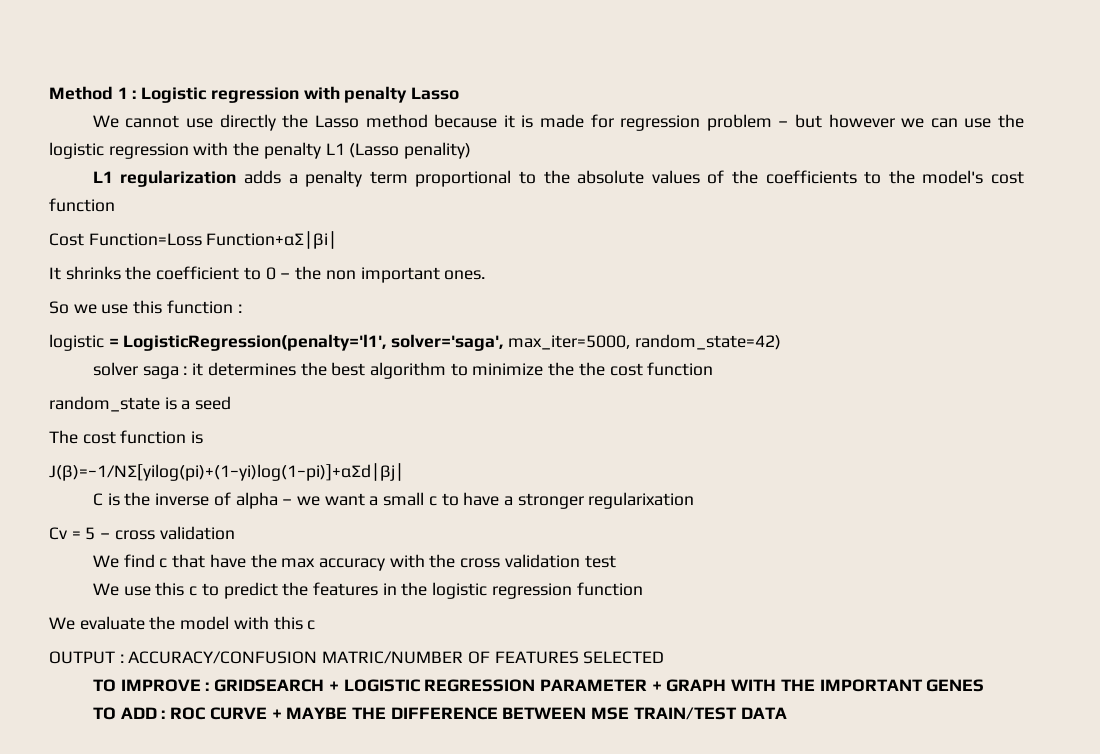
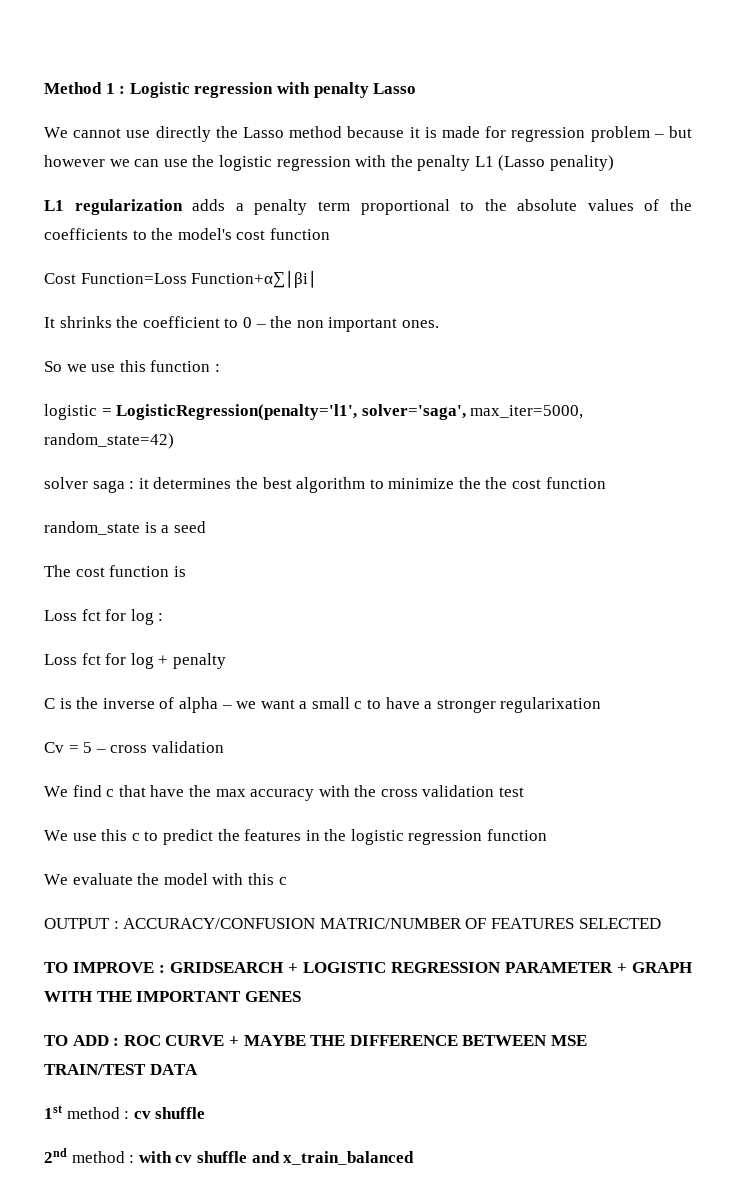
- J(β)=−1/N∑[yilog(pi)+(1−yi)log(1−pi)]+α∑d∣βj∣
+ Loss fct for log :
+ Loss fct for log + penalty
+ 1st method : cv shuffle
+ 2nd method : with cv shuffle and x_train_balanced

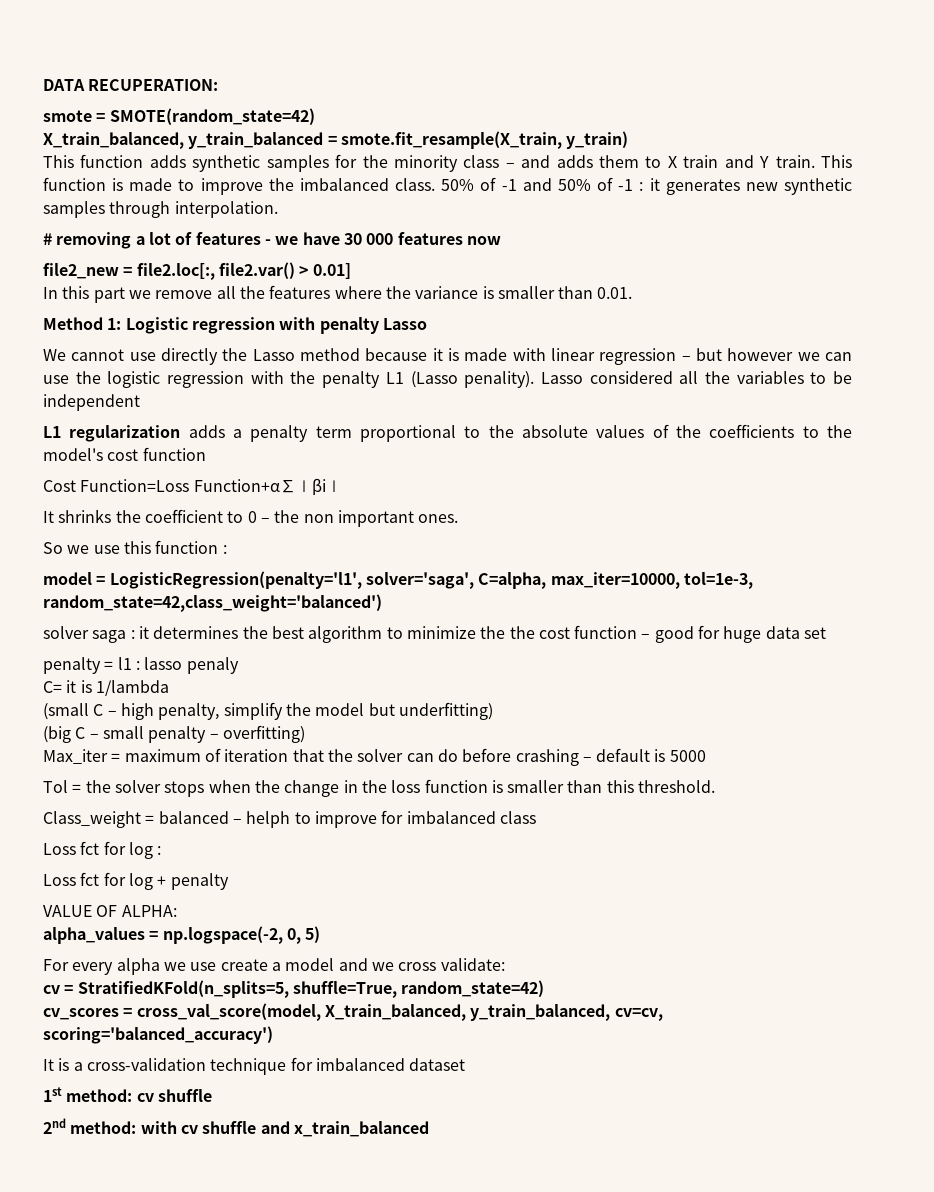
- Method 1 : Logistic regression with penalty Lasso
+ DATA RECUPERATION:
+ smote = SMOTE(random_state=42)
+ X_train_balanced, y_train_balanced = smote.fit_resample(X_train, y_train)
+ This function adds synthetic samples for the minority class – and adds them to X train and Y train. This function is made to improve the imbalanced class. 50% of -1 and 50% of -1 : it generates new synthetic samples through interpolation.
+ # removing a lot of features - we have 30 000 features now
+ file2_new = file2.loc[:, file2.var() > 0.01]
+ In this part we remove all the features where the variance is smaller than 0.01.
+ Method 1: Logistic regression with penalty Lasso
- We cannot use directly the Lasso method because it is made for regression problem – but however we can use the logistic regression with the penalty L1 (Lasso penality)
+ We cannot use directly the Lasso method because it is made with linear regression – but however we can use the logistic regression with the penalty L1 (Lasso penality). Lasso considered all the variables to be independent
- logistic = LogisticRegression(penalty='l1', solver='saga', max_iter=5000, random_state=42)
+ model = LogisticRegression(penalty='l1', solver='saga', C=alpha, max_iter=10000, tol=1e-3, random_state=42,class_weight='balanced')
- solver saga : it determines the best algorithm to minimize the the cost function
- random_state is a seed
- The cost function is
+ solver saga : it determines the best algorithm to minimize the the cost function – good for huge data set
+ penalty = l1 : lasso penaly
+ C= it is 1/lambda
+ (small C – high penalty, simplify the model but underfitting)
+ (big C – small penalty – overfitting)
+ Max_iter = maximum of iteration that the solver can do before crashing – default is 5000
+ Tol = the solver stops when the change in the loss function is smaller than this threshold.
+ Class_weight = balanced – helph to improve for imbalanced class
- C is the inverse of alpha – we want a small c to have a stronger regularixation
- Cv = 5 – cross validation
- We find c that have the max accuracy with the cross validation test
- We use this c to predict the features in the logistic regression function
- We evaluate the model with this c
- OUTPUT : ACCURACY/CONFUSION MATRIC/NUMBER OF FEATURES SELECTED
- TO IMPROVE : GRIDSEARCH + LOGISTIC REGRESSION PARAMETER + GRAPH WITH THE IMPORTANT GENES
- TO ADD : ROC CURVE + MAYBE THE DIFFERENCE BETWEEN MSE TRAIN/TEST DATA
+ VALUE OF ALPHA:
+ alpha_values = np.logspace(-2, 0, 5)
+ For every alpha we use create a model and we cross validate:
+ cv = StratifiedKFold(n_splits=5, shuffle=True, random_state=42)
+ cv_scores = cross_val_score(model, X_train_balanced, y_train_balanced, cv=cv, scoring='balanced_accuracy')
+ It is a cross-validation technique for imbalanced dataset
- 1st method : cv shuffle
+ 1st method: cv shuffle
- 2nd method : with cv shuffle and x_train_balanced
+ 2nd method: with cv shuffle and x_train_balanced

